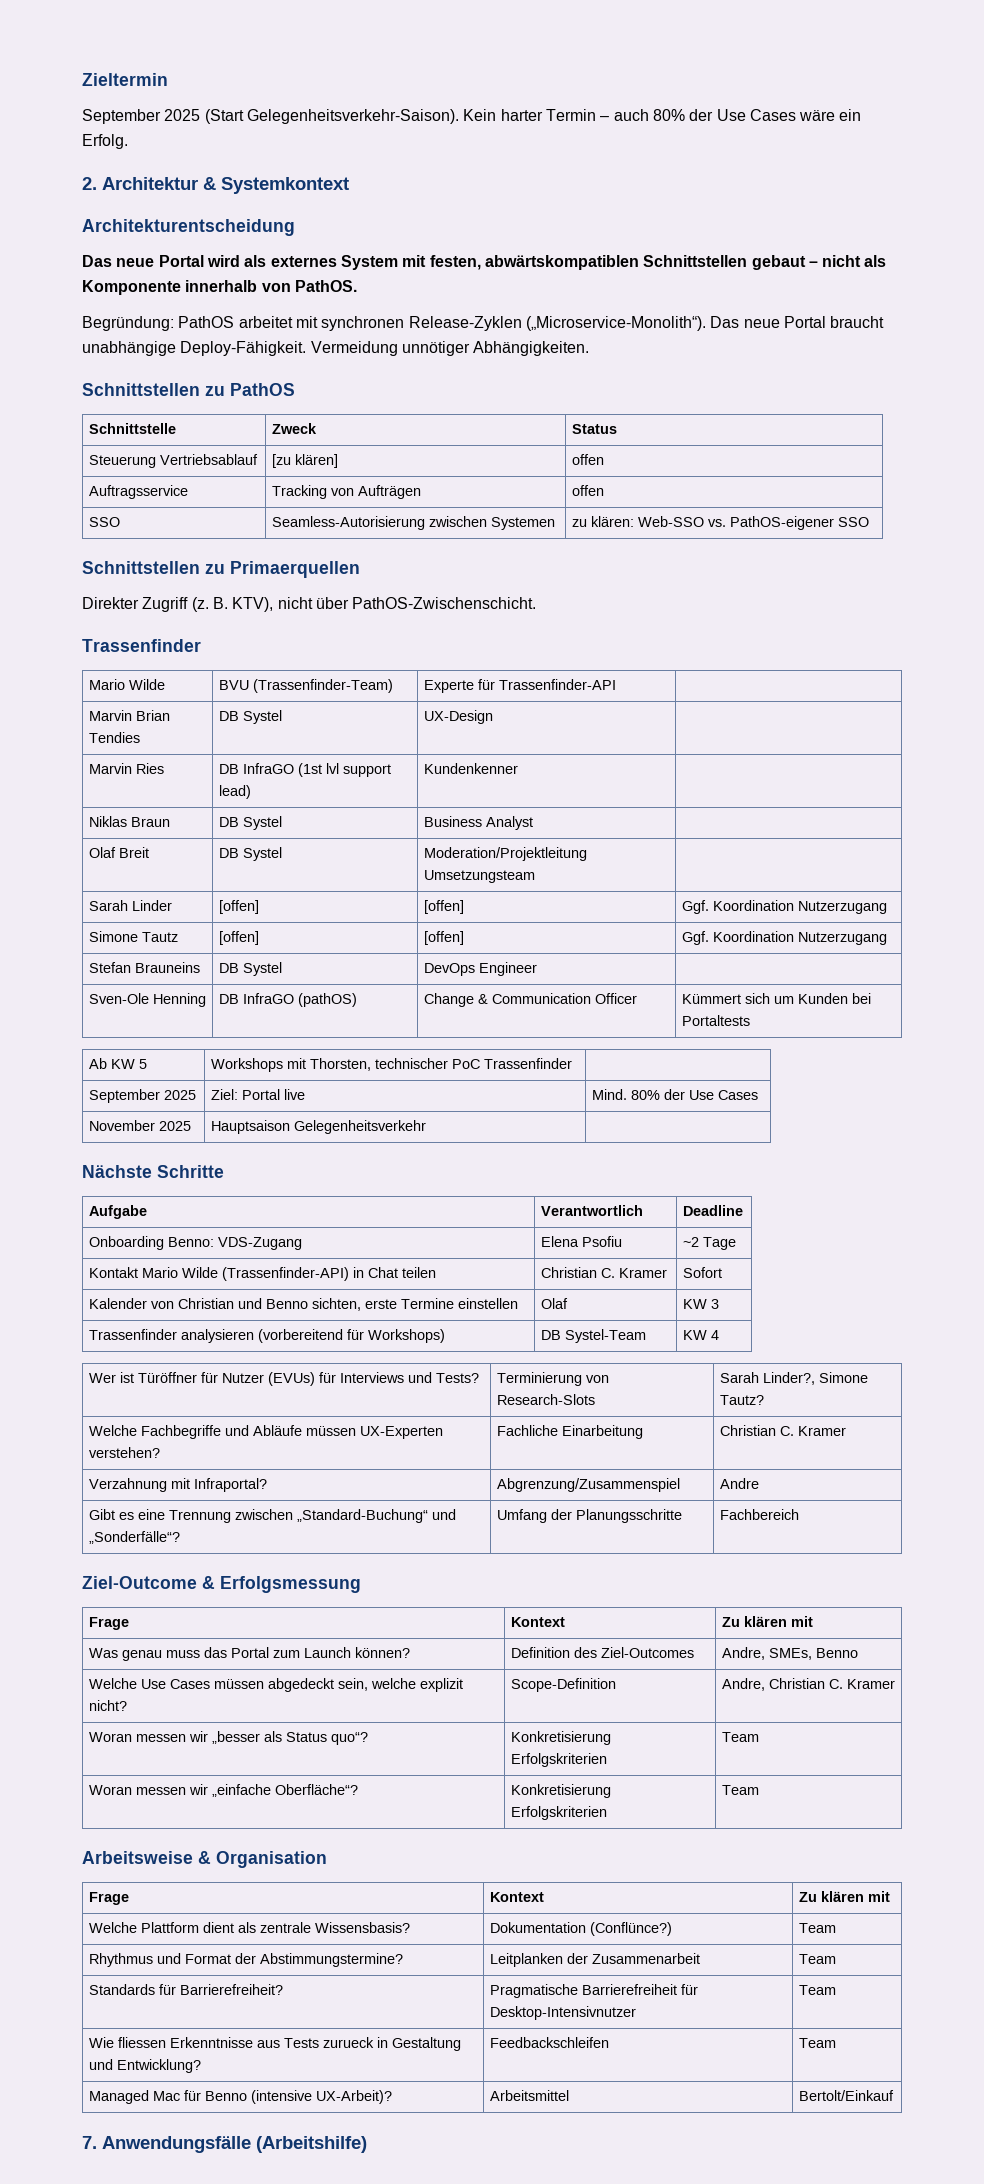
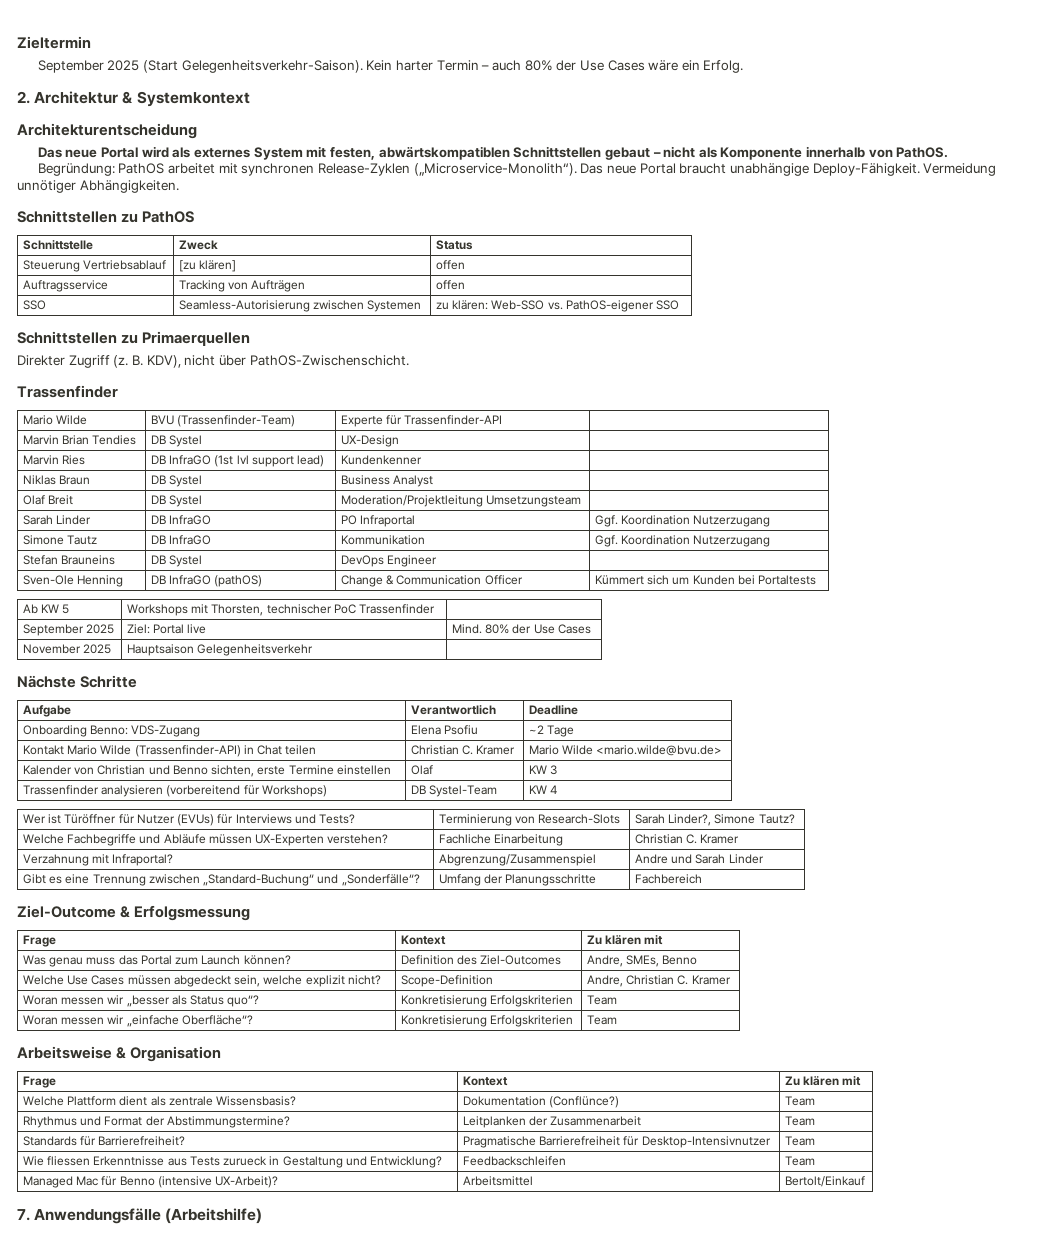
- B. KTV), nicht über PathOS-Zwischenschicht.
+ B. KDV), nicht über PathOS-Zwischenschicht.
- Sarah Linder | [offen] | [offen] | Ggf. Koordination Nutzerzugang
+ Sarah Linder | DB InfraGO | PO Infraportal | Ggf. Koordination Nutzerzugang
- Simone Tautz | [offen] | [offen] | Ggf. Koordination Nutzerzugang
+ Simone Tautz | DB InfraGO | Kommunikation | Ggf. Koordination Nutzerzugang
- Kontakt Mario Wilde (Trassenfinder-API) in Chat teilen | Christian C. Kramer | Sofort
+ Kontakt Mario Wilde (Trassenfinder-API) in Chat teilen | Christian C. Kramer | Mario Wilde <mario.wilde@bvu.de>
- Verzahnung mit Infraportal? | Abgrenzung/Zusammenspiel | Andre
+ Verzahnung mit Infraportal? | Abgrenzung/Zusammenspiel | Andre und Sarah Linder

